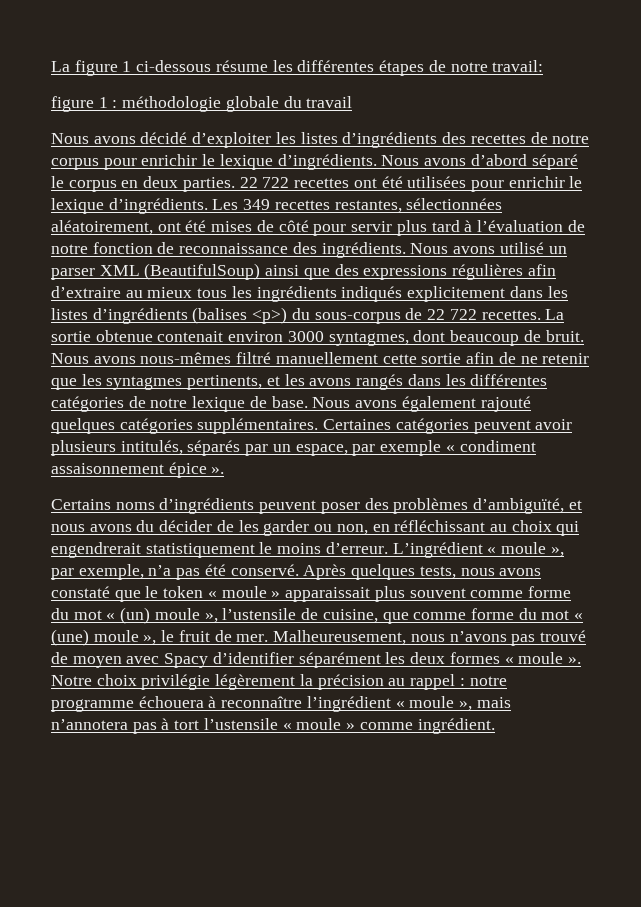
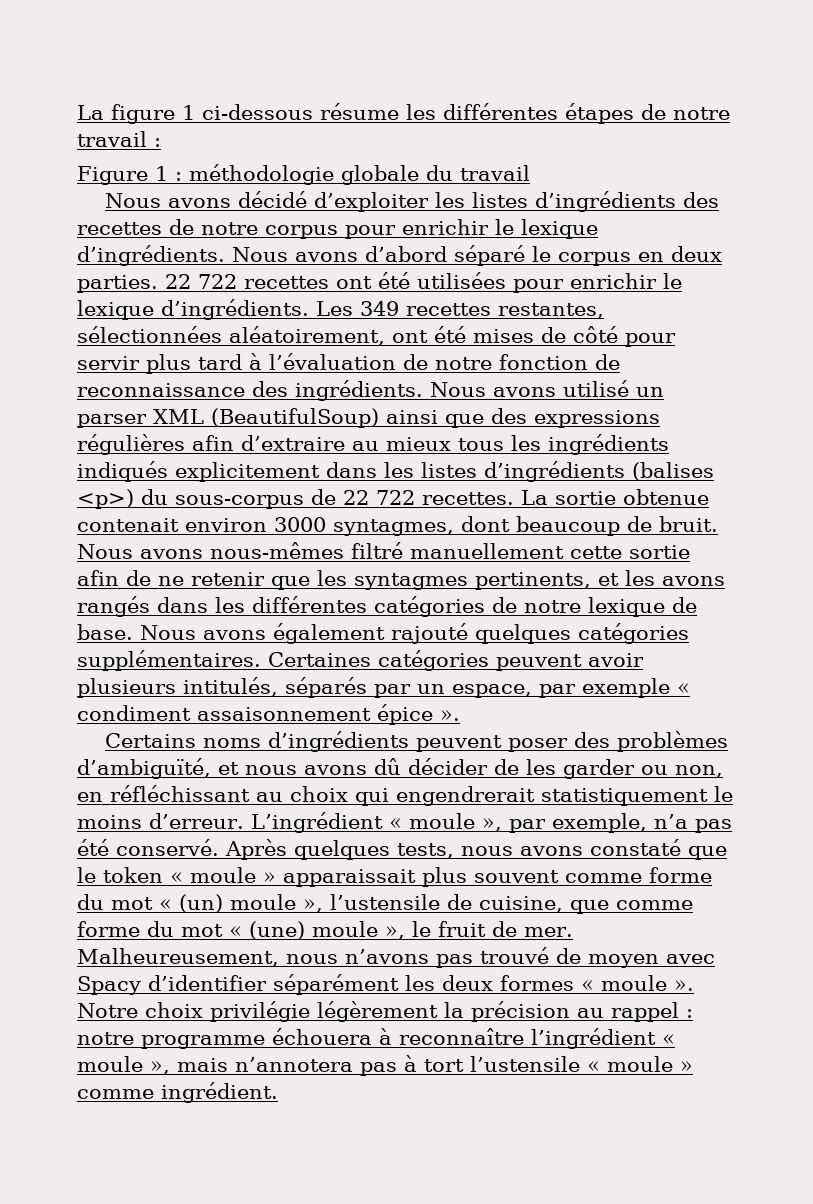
- La figure 1 ci-dessous résume les différentes étapes de notre travail:
- figure 1 : méthodologie globale du travail
+ La figure 1 ci-dessous résume les différentes étapes de notre travail :
+ Figure 1 : méthodologie globale du travail
- Certains noms d’ingrédients peuvent poser des problèmes d’ambiguïté, et nous avons du décider de les garder ou non, en réfléchissant au choix qui engendrerait statistiquement le moins d’erreur.
+ Certains noms d’ingrédients peuvent poser des problèmes d’ambiguïté, et nous avons dû décider de les garder ou non, en réfléchissant au choix qui engendrerait statistiquement le moins d’erreur.

